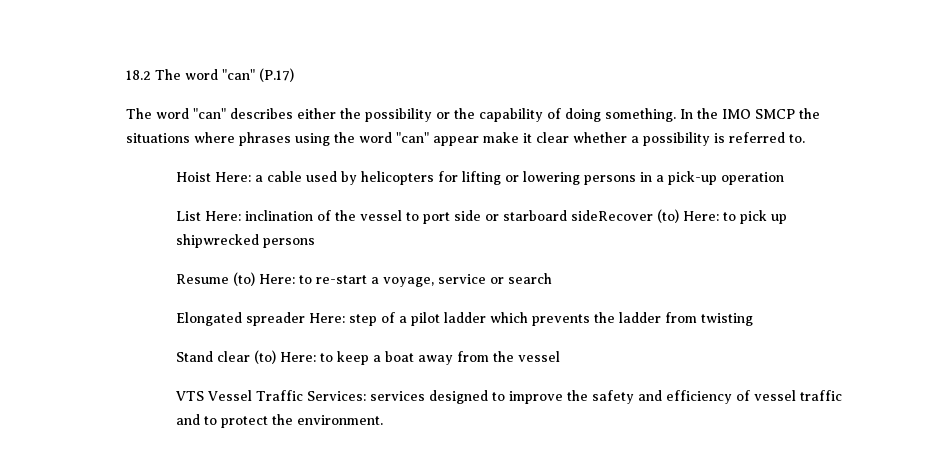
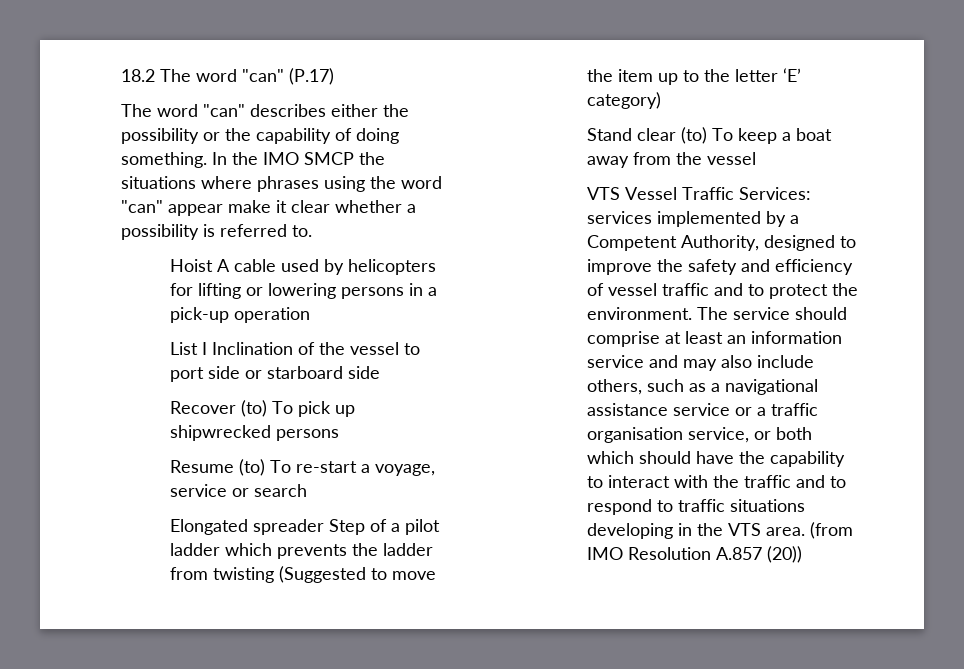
- Hoist Here: a cable used by helicopters for lifting or lowering persons in a pick-up operation
+ Hoist A cable used by helicopters for lifting or lowering persons in a pick-up operation
- List Here: inclination of the vessel to port side or starboard sideRecover (to) Here: to pick up shipwrecked persons
+ List I Inclination of the vessel to port side or starboard side
+ Recover (to) To pick up shipwrecked persons
- Resume (to) Here: to re-start a voyage, service or search
+ Resume (to) To re-start a voyage, service or search
- Elongated spreader Here: step of a pilot ladder which prevents the ladder from twisting
+ Elongated spreader Step of a pilot ladder which prevents the ladder from twisting (Suggested to move the item up to the letter ‘E’ category)
- Stand clear (to) Here: to keep a boat away from the vessel
+ Stand clear (to) To keep a boat away from the vessel
- VTS Vessel Traffic Services: services designed to improve the safety and efficiency of vessel traffic and to protect the environment.
+ VTS Vessel Traffic Services: services implemented by a Competent Authority, designed to improve the safety and efficiency of vessel traffic and to protect the environment.
+ The service should comprise at least an information service and may also include others, such as a navigational assistance service or a traffic organisation service, or both which should have the capability to interact with the traffic and to respond to traffic situations developing in the VTS area. (from IMO Resolution A.857 (20))

